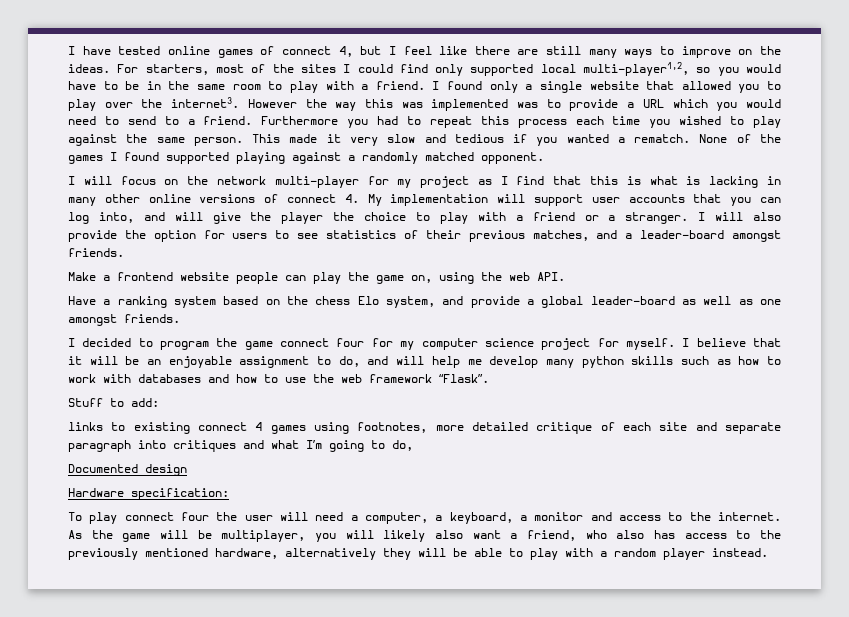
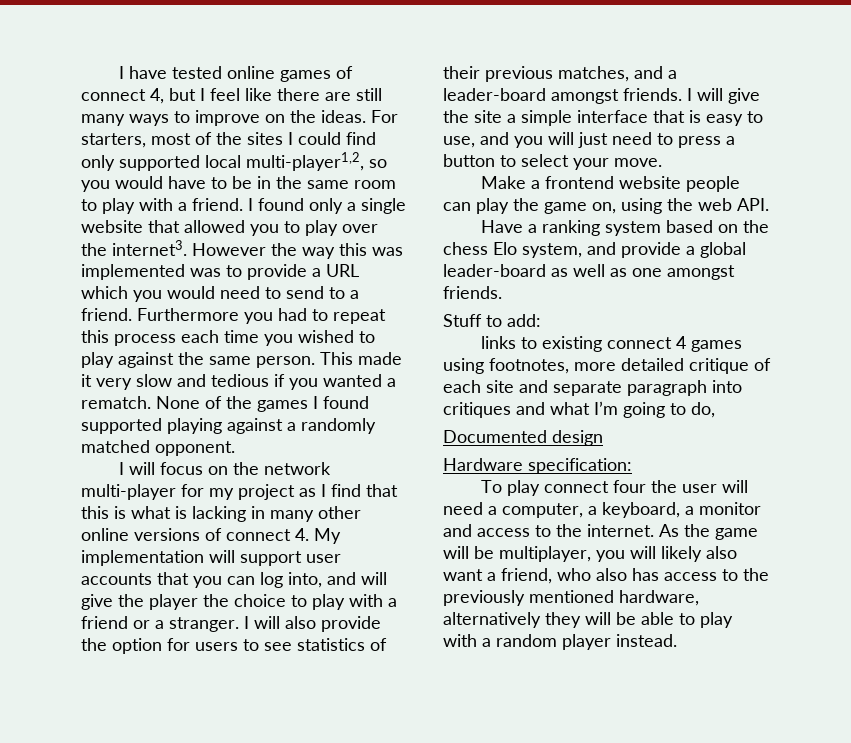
+ I will give the site a simple interface that is easy to use, and you will just need to press a button to select your move.
- I decided to program the game connect four for my computer science project for myself. I believe that it will be an enjoyable assignment to do, and will help me develop many python skills such as how to work with databases and how to use the web framework “Flask”.

